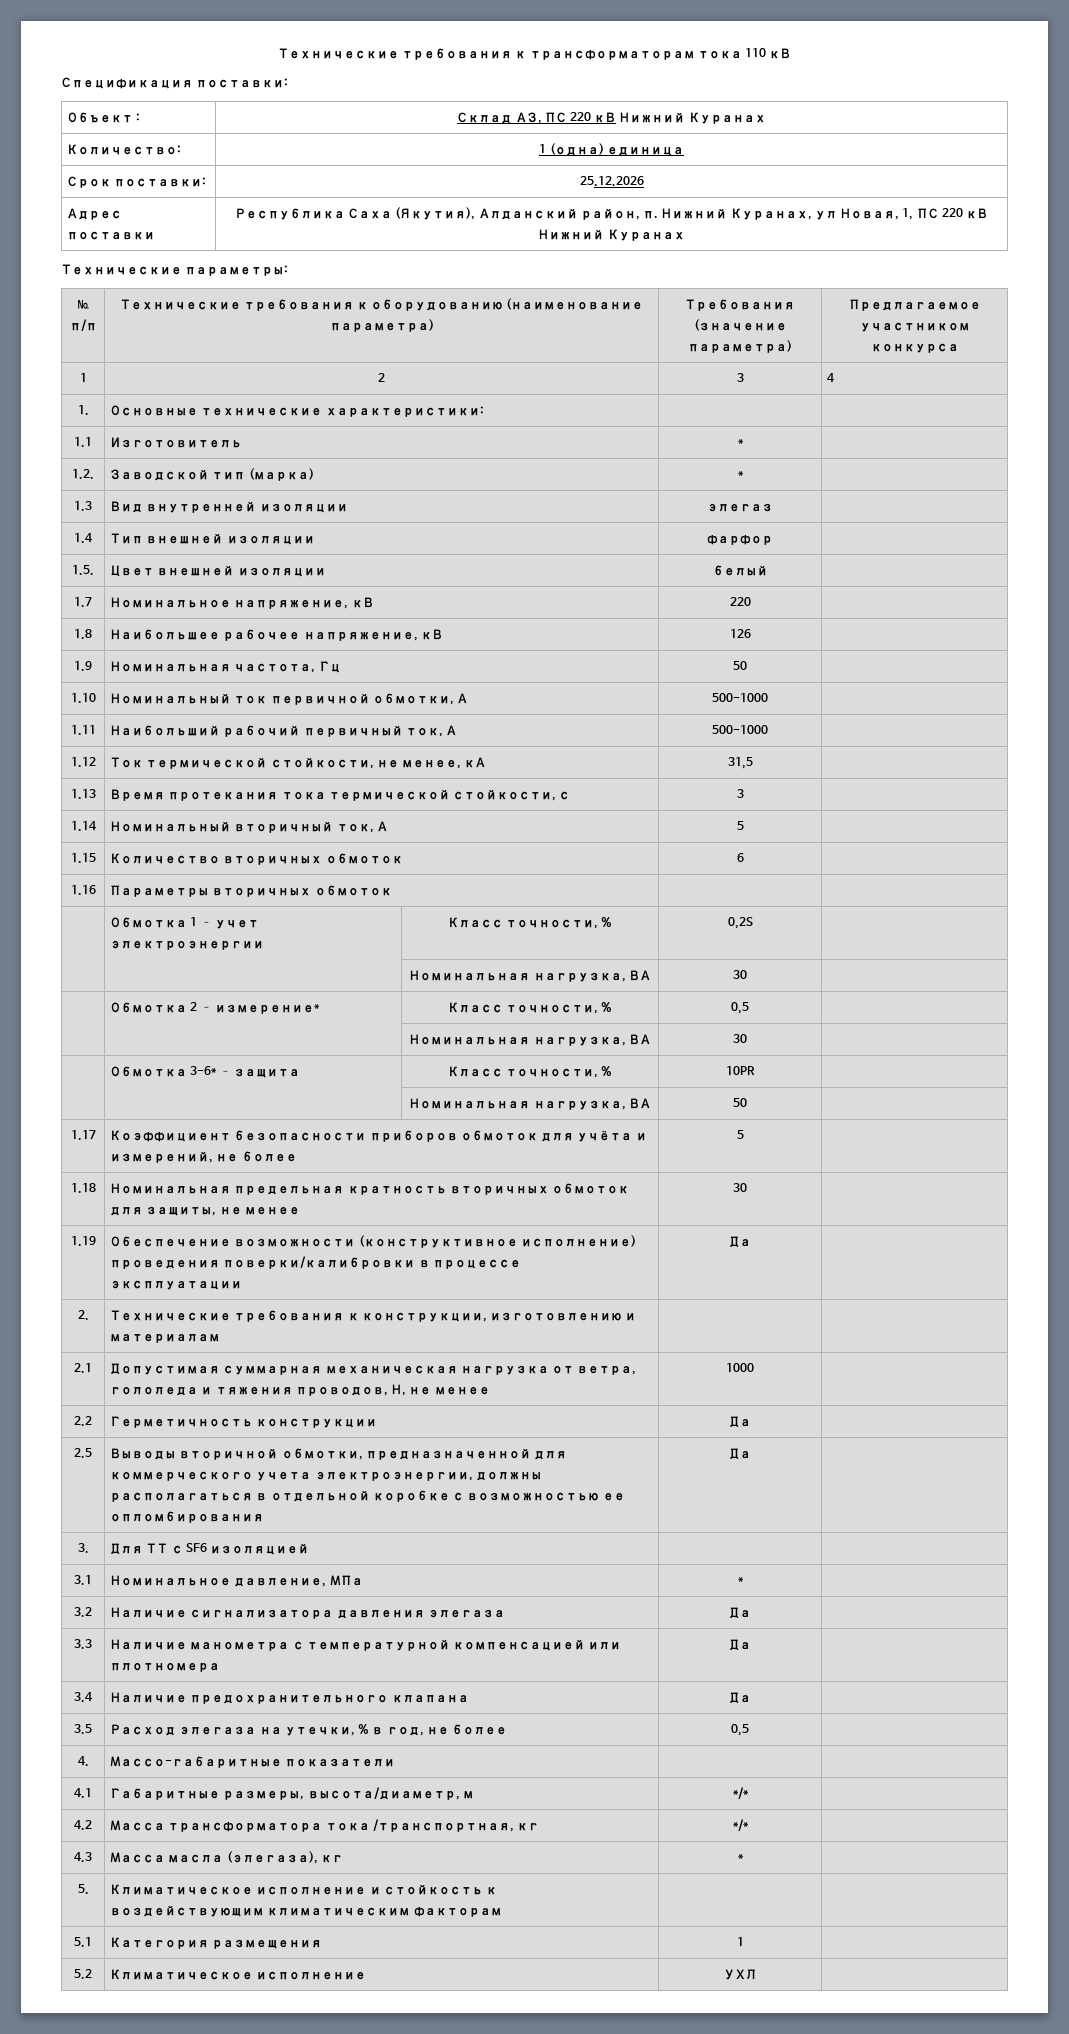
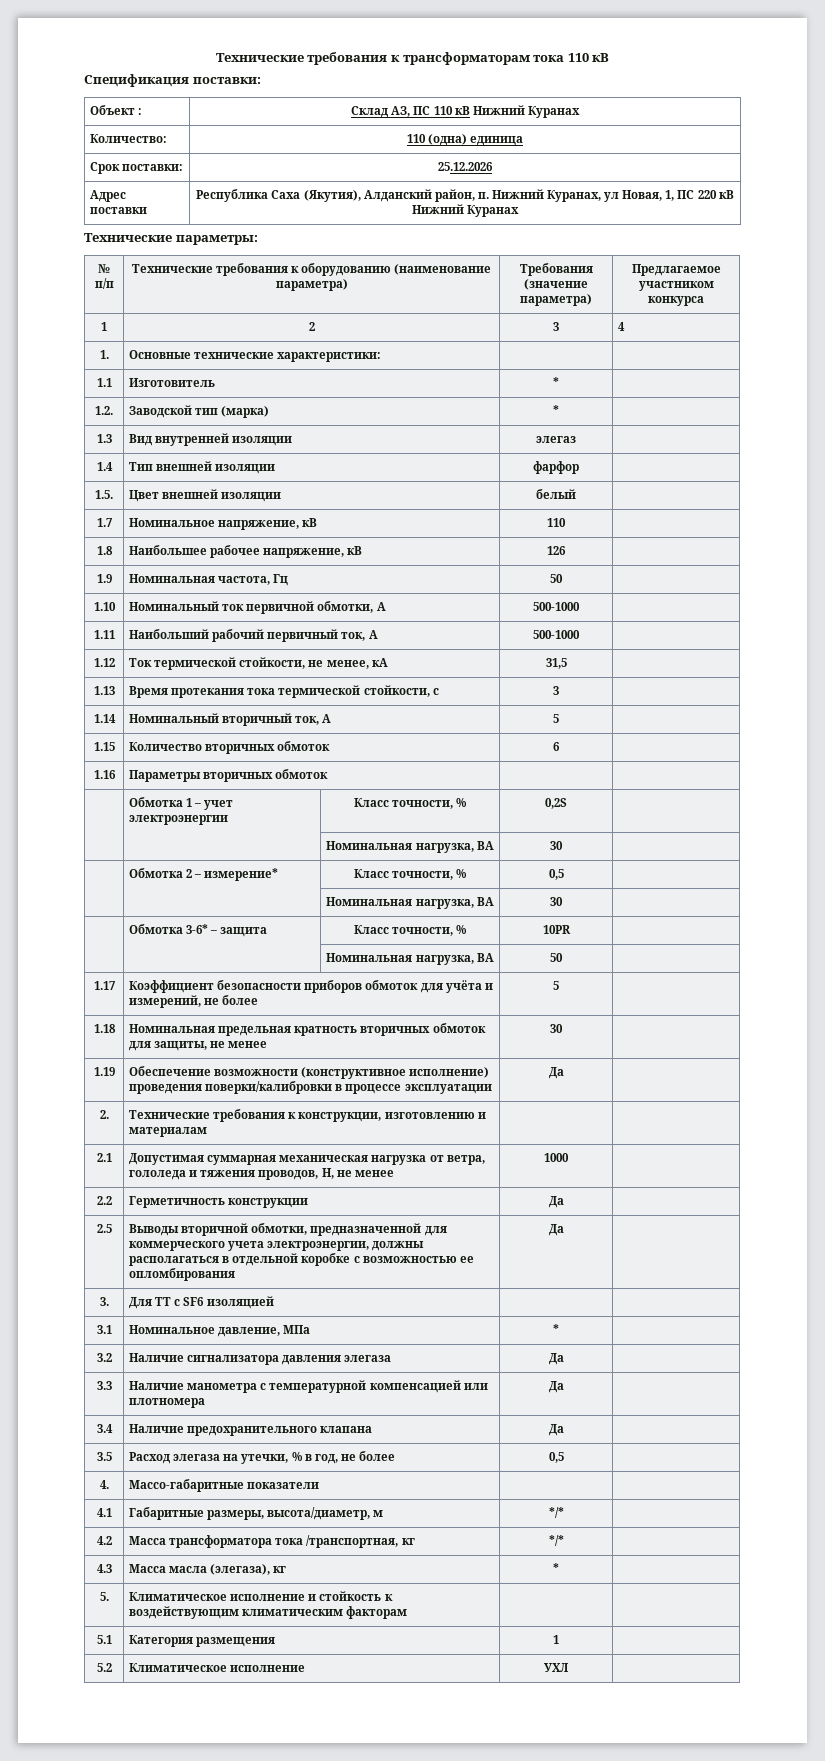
- Объект : | Склад АЗ, ПС 220 кВ Нижний Куранах
+ Объект : | Склад АЗ, ПС 110 кВ Нижний Куранах
- Количество: | 1 (одна) единица
+ Количество: | 110 (одна) единица
- 1.7 | Номинальное напряжение, кВ | 220 |
+ 1.7 | Номинальное напряжение, кВ | 110 |

